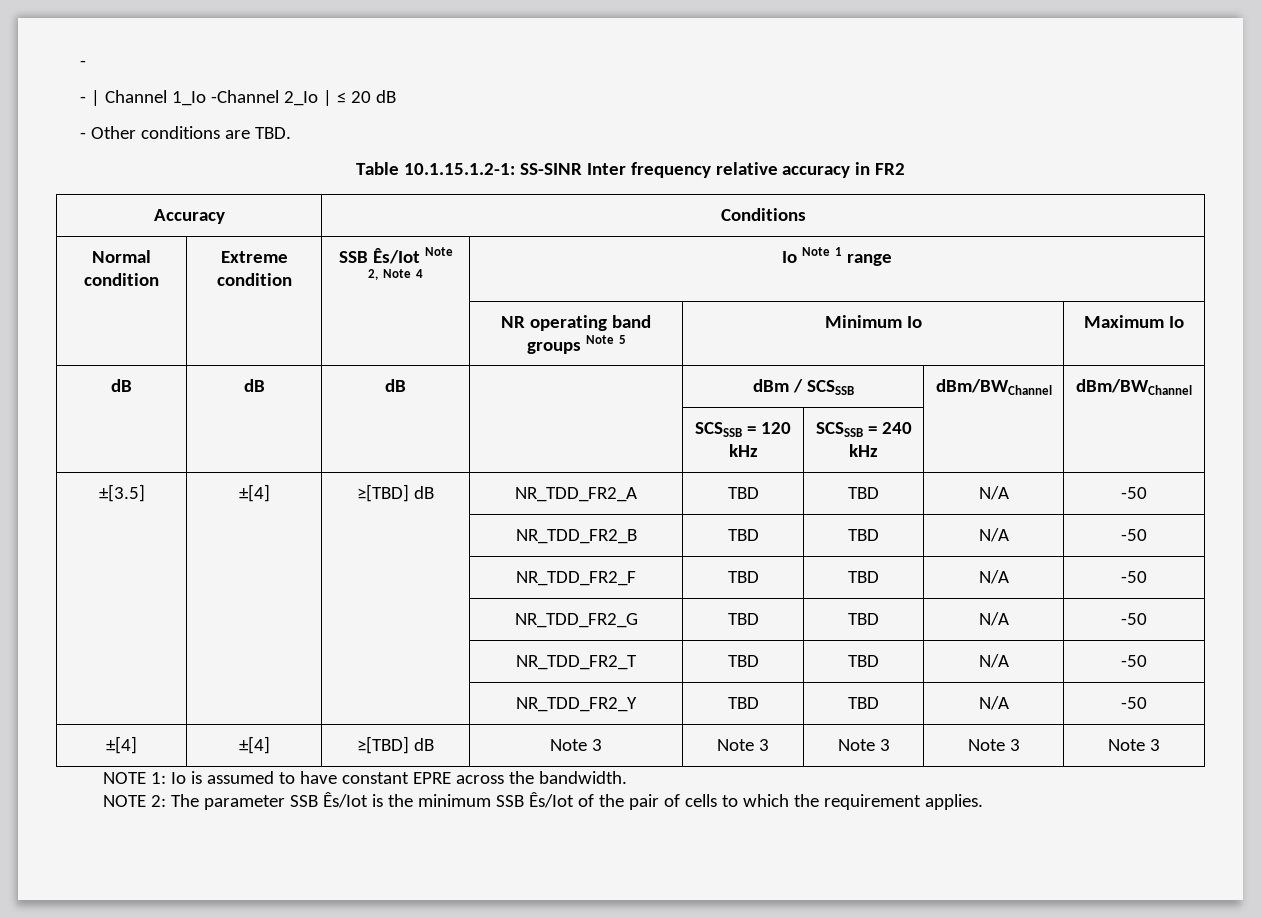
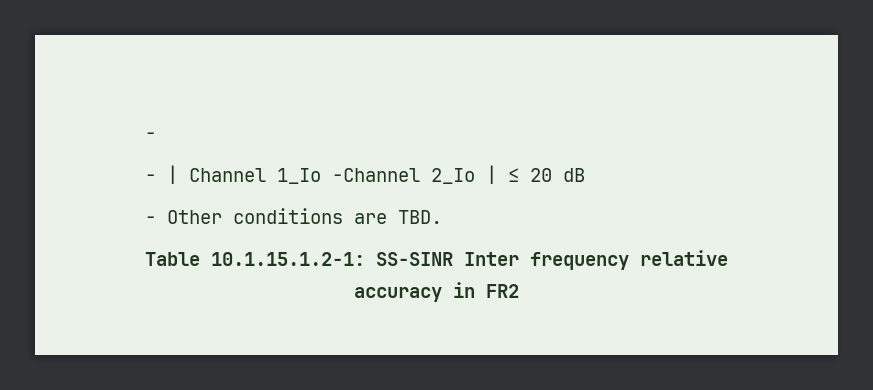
- Accuracy | Conditions
- Normal condition | Extreme condition | SSB Ês/Iot Note 2, Note 4 | Io Note 1 range
- | | | NR operating band groups Note 5 | Minimum Io | Maximum Io
- dB | dB | dB | | dBm / SCSSSB | dBm/BWChannel | dBm/BWChannel
- | | | | SCSSSB = 120 kHz | SCSSSB = 240 kHz | |
- ±[3.5] | ±[4] | ≥[TBD] dB | NR_TDD_FR2_A | TBD | TBD | N/A | -50
- | | | NR_TDD_FR2_B | TBD | TBD | N/A | -50
- | | | NR_TDD_FR2_F | TBD | TBD | N/A | -50
- | | | NR_TDD_FR2_G | TBD | TBD | N/A | -50
- | | | NR_TDD_FR2_T | TBD | TBD | N/A | -50
- | | | NR_TDD_FR2_Y | TBD | TBD | N/A | -50
- ±[4] | ±[4] | ≥[TBD] dB | Note 3 | Note 3 | Note 3 | Note 3 | Note 3
- NOTE 1: Io is assumed to have constant EPRE across the bandwidth.
- NOTE 2: The parameter SSB Ês/Iot is the minimum SSB Ês/Iot of the pair of cells to which the requirement applies.

